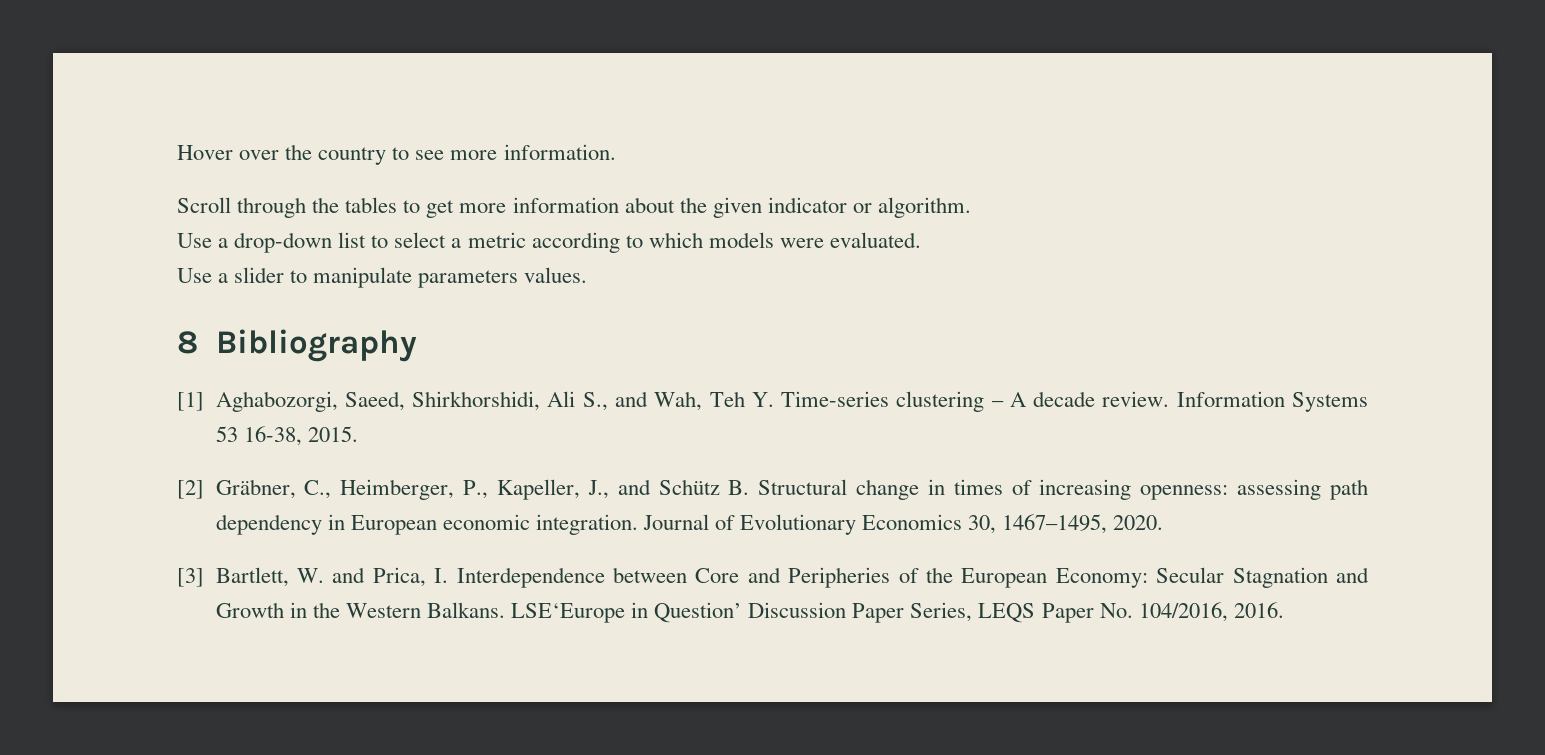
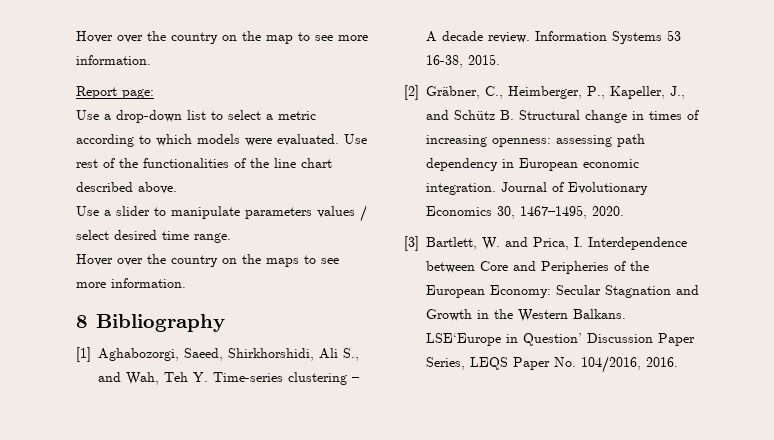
- Hover over the country to see more information.
- Scroll through the tables to get more information about the given indicator or algorithm.
+ Hover over the country on the map to see more information.
+ Report page:
+ Use rest of the functionalities of the line chart described above.
- Use a slider to manipulate parameters values.
+ Use a slider to manipulate parameters values / select desired time range.
+ Hover over the country on the maps to see more information.

